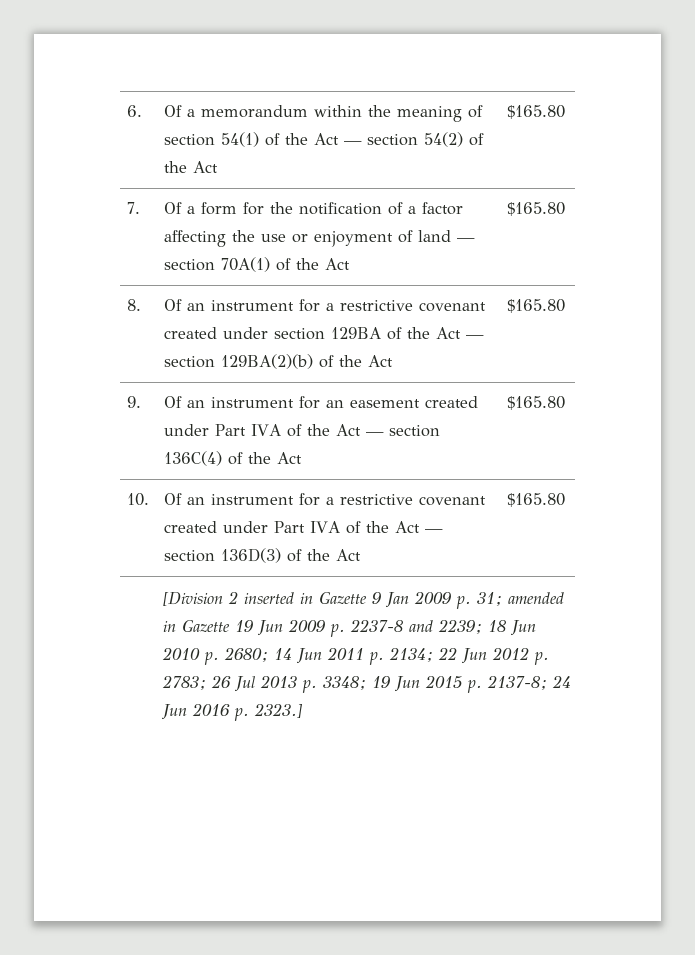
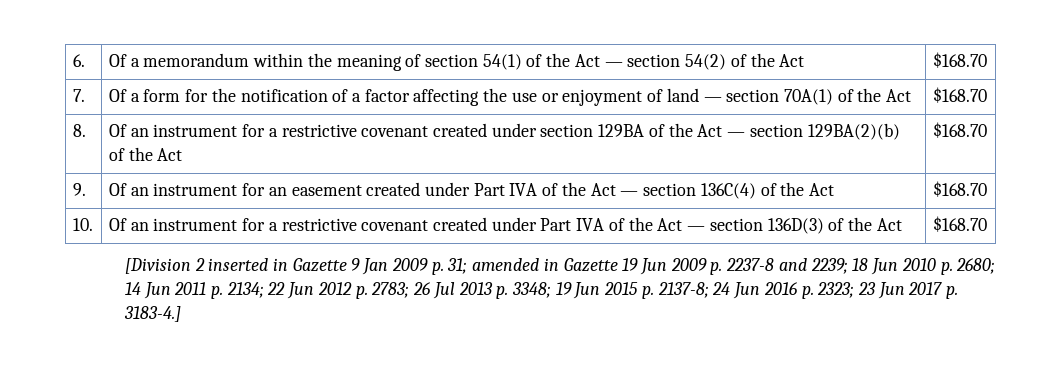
- 6. | Of a memorandum within the meaning of section 54(1) of the Act — section 54(2) of the Act | $165.80
+ 6. | Of a memorandum within the meaning of section 54(1) of the Act — section 54(2) of the Act | $168.70
- 7. | Of a form for the notification of a factor affecting the use or enjoyment of land — section 70A(1) of the Act | $165.80
+ 7. | Of a form for the notification of a factor affecting the use or enjoyment of land — section 70A(1) of the Act | $168.70
- 8. | Of an instrument for a restrictive covenant created under section 129BA of the Act — section 129BA(2)(b) of the Act | $165.80
+ 8. | Of an instrument for a restrictive covenant created under section 129BA of the Act — section 129BA(2)(b) of the Act | $168.70
- 9. | Of an instrument for an easement created under Part IVA of the Act — section 136C(4) of the Act | $165.80
+ 9. | Of an instrument for an easement created under Part IVA of the Act — section 136C(4) of the Act | $168.70
- 10. | Of an instrument for a restrictive covenant created under Part IVA of the Act — section 136D(3) of the Act | $165.80
+ 10. | Of an instrument for a restrictive covenant created under Part IVA of the Act — section 136D(3) of the Act | $168.70
- [Division 2 inserted in Gazette 9 Jan 2009 p. 31; amended in Gazette 19 Jun 2009 p. 2237-8 and 2239; 18 Jun 2010 p. 2680; 14 Jun 2011 p. 2134; 22 Jun 2012 p. 2783; 26 Jul 2013 p. 3348; 19 Jun 2015 p. 2137-8; 24 Jun 2016 p. 2323.]
+ [Division 2 inserted in Gazette 9 Jan 2009 p. 31; amended in Gazette 19 Jun 2009 p. 2237-8 and 2239; 18 Jun 2010 p. 2680; 14 Jun 2011 p. 2134; 22 Jun 2012 p. 2783; 26 Jul 2013 p. 3348; 19 Jun 2015 p. 2137-8; 24 Jun 2016 p. 2323; 23 Jun 2017 p. 3183-4.]

